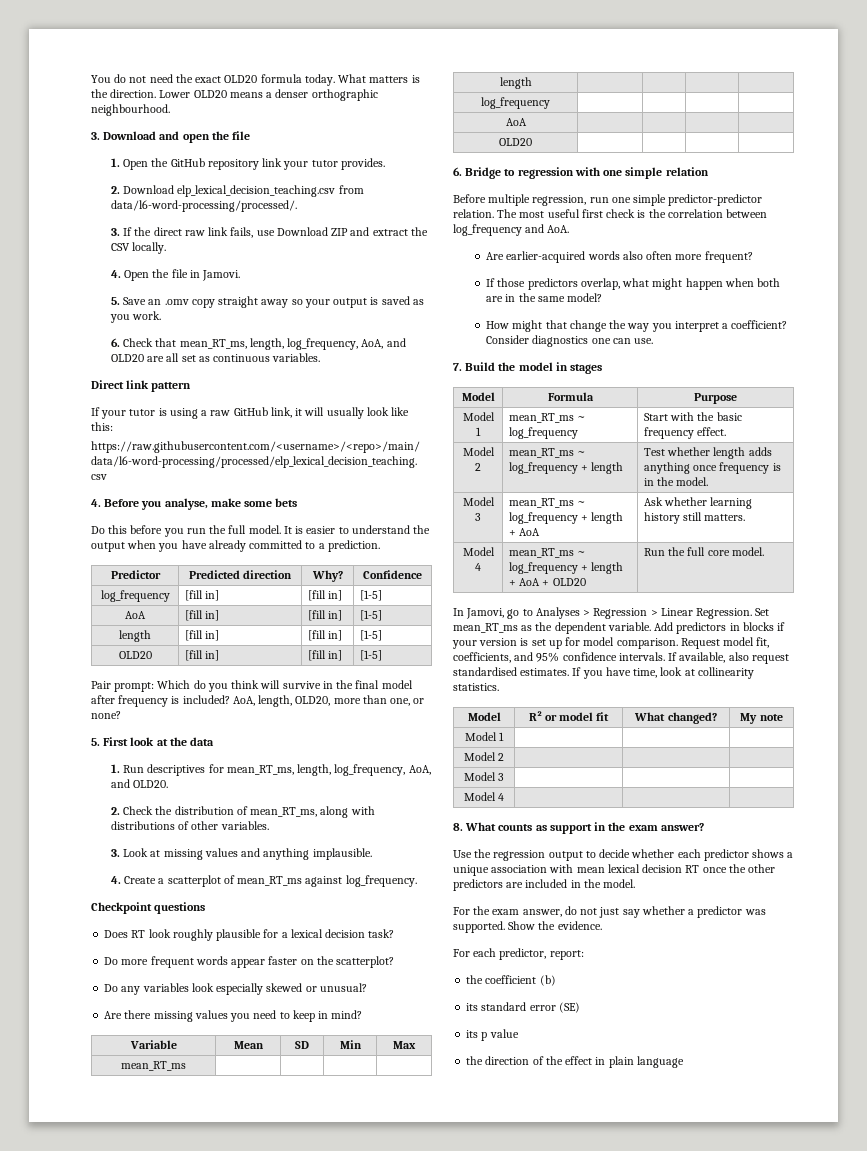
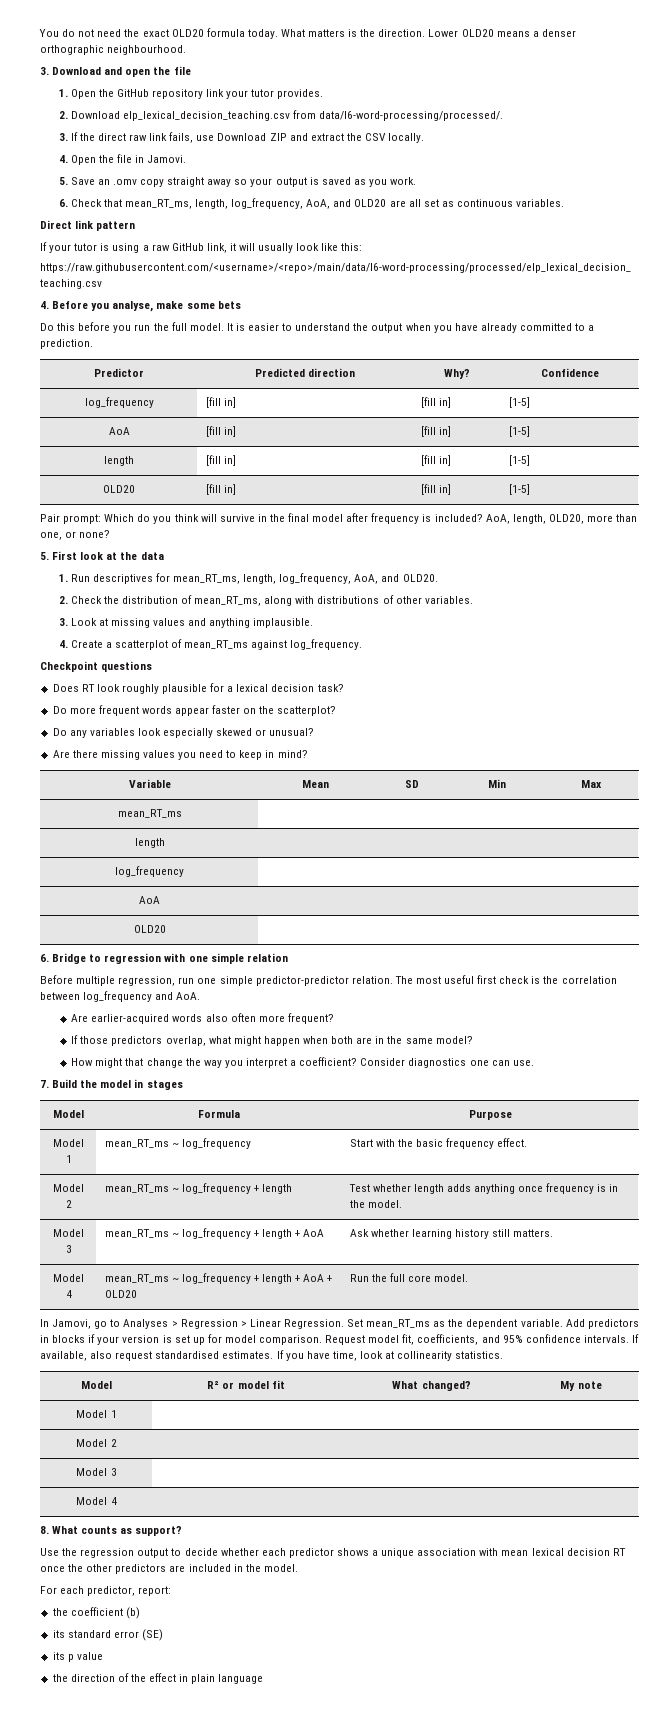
- 8. What counts as support in the exam answer?
+ 8. What counts as support?
- For the exam answer, do not just say whether a predictor was supported. Show the evidence.

